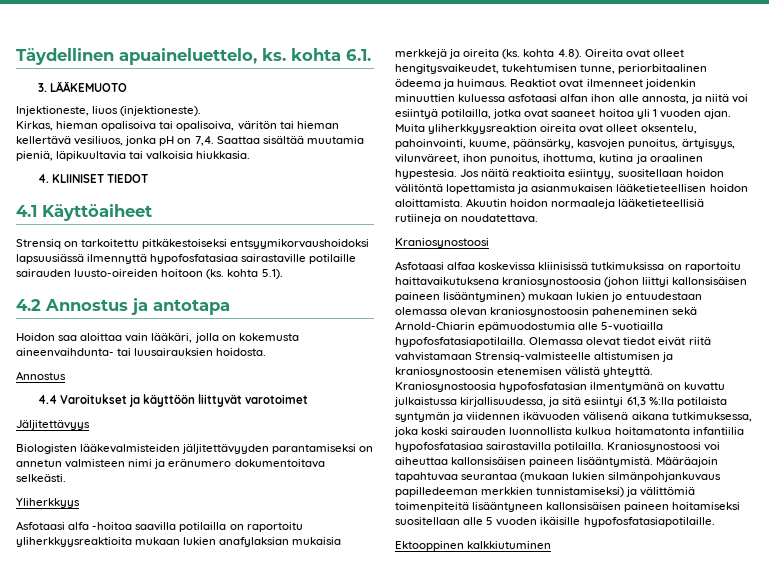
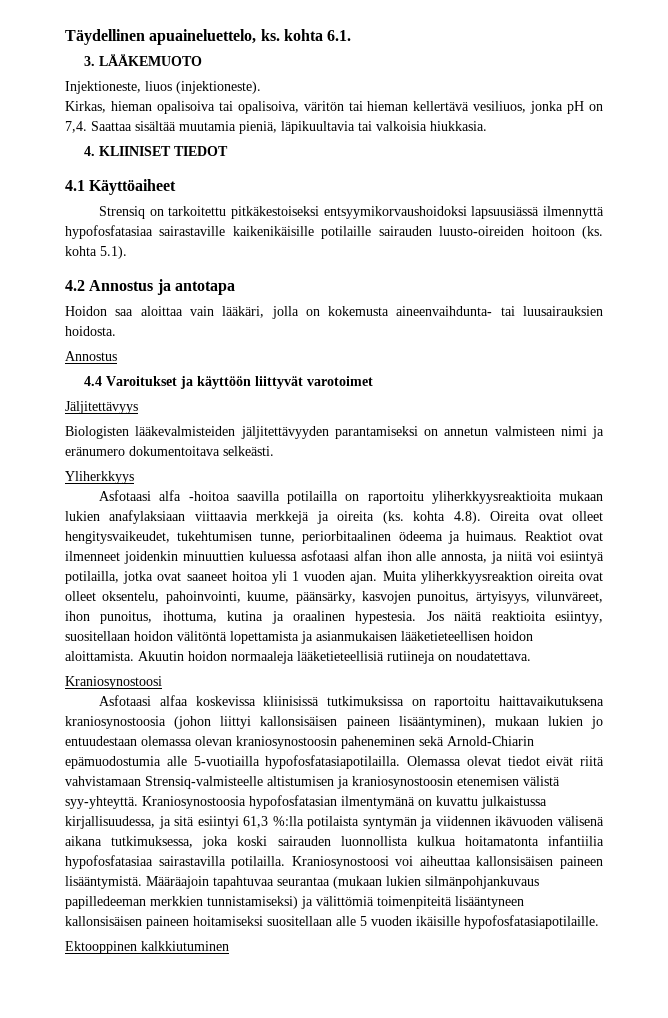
- Strensiq on tarkoitettu pitkäkestoiseksi entsyymikorvaushoidoksi lapsuusiässä ilmennyttä hypofosfatasiaa sairastaville potilaille sairauden luusto-oireiden hoitoon (ks. kohta 5.1).
+ Strensiq on tarkoitettu pitkäkestoiseksi entsyymikorvaushoidoksi lapsuusiässä ilmennyttä hypofosfatasiaa sairastaville kaikenikäisille potilaille sairauden luusto-oireiden hoitoon (ks. kohta 5.1).
- Asfotaasi alfa -hoitoa saavilla potilailla on raportoitu yliherkkyysreaktioita mukaan lukien anafylaksian mukaisia merkkejä ja oireita (ks. kohta 4.8). Oireita ovat olleet hengitysvaikeudet, tukehtumisen tunne, periorbitaalinen ödeema ja huimaus.
+ Asfotaasi alfa -hoitoa saavilla potilailla on raportoitu yliherkkyysreaktioita mukaan lukien anafylaksiaan viittaavia merkkejä ja oireita (ks. kohta 4.8). Oireita ovat olleet hengitysvaikeudet, tukehtumisen tunne, periorbitaalinen ödeema ja huimaus.
- Asfotaasi alfaa koskevissa kliinisissä tutkimuksissa on raportoitu haittavaikutuksena kraniosynostoosia (johon liittyi kallonsisäisen paineen lisääntyminen) mukaan lukien jo entuudestaan olemassa olevan kraniosynostoosin paheneminen sekä Arnold-Chiarin epämuodostumia alle 5-vuotiailla hypofosfatasiapotilailla.
+ Asfotaasi alfaa koskevissa kliinisissä tutkimuksissa on raportoitu haittavaikutuksena kraniosynostoosia (johon liittyi kallonsisäisen paineen lisääntyminen), mukaan lukien jo entuudestaan olemassa olevan kraniosynostoosin paheneminen sekä Arnold-Chiarin epämuodostumia alle 5-vuotiailla hypofosfatasiapotilailla.
- Olemassa olevat tiedot eivät riitä vahvistamaan Strensiq-valmisteelle altistumisen ja kraniosynostoosin etenemisen välistä yhteyttä.
+ Olemassa olevat tiedot eivät riitä vahvistamaan Strensiq-valmisteelle altistumisen ja kraniosynostoosin etenemisen välistä syy-yhteyttä.

